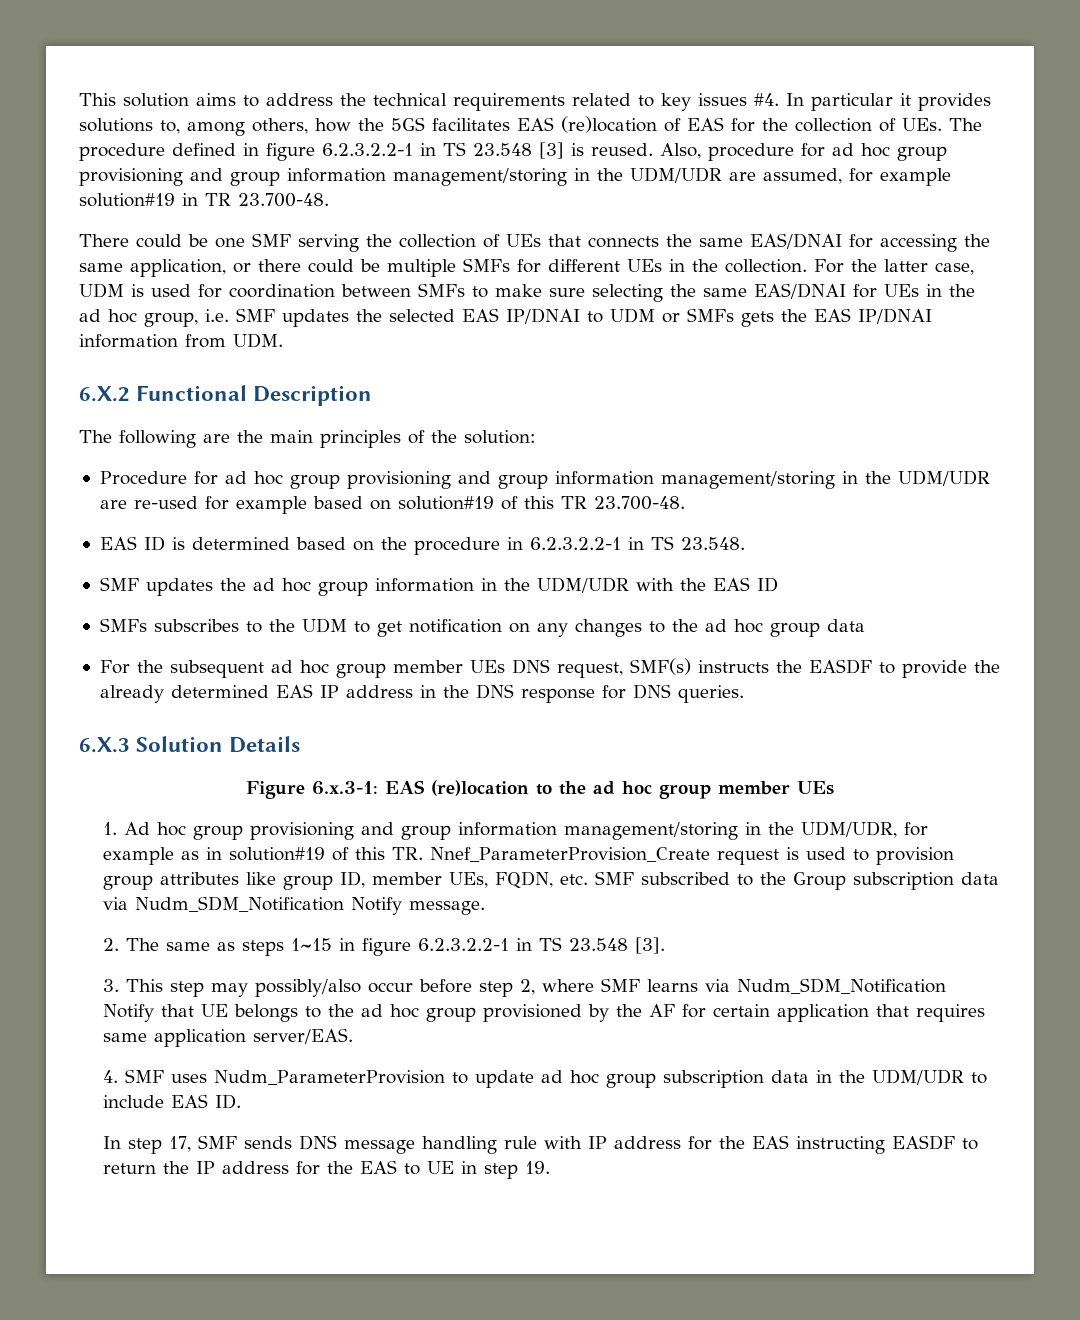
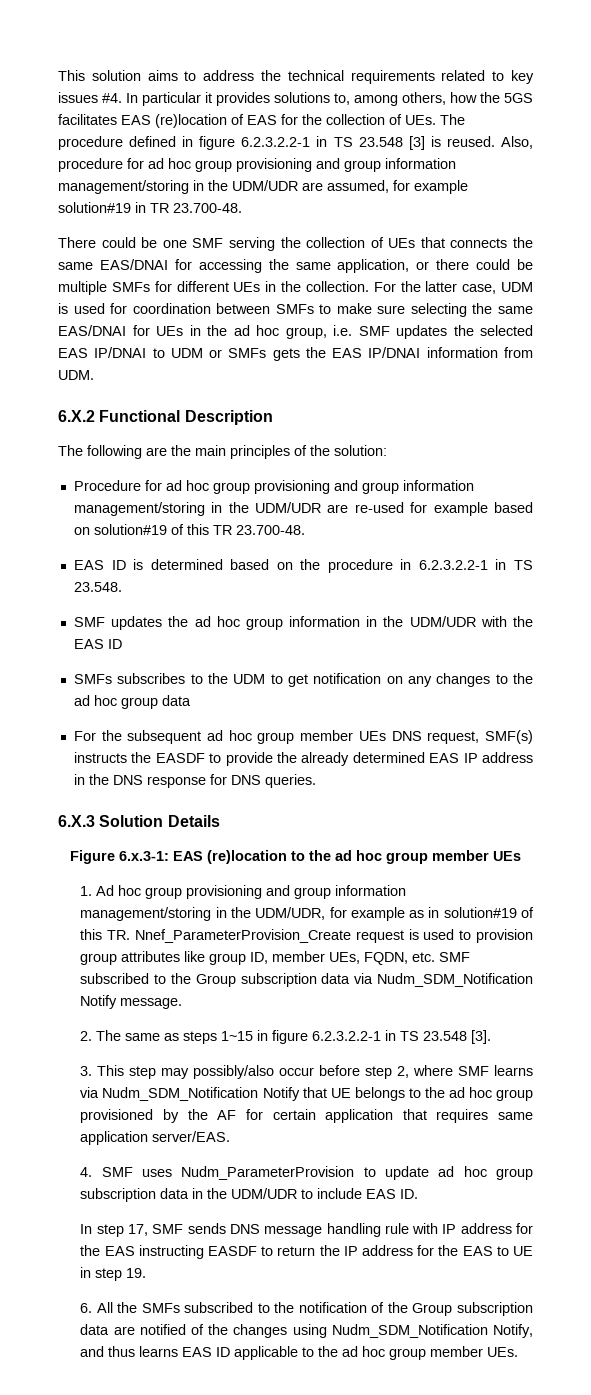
+ 6. All the SMFs subscribed to the notification of the Group subscription data are notified of the changes using Nudm_SDM_Notification Notify, and thus learns EAS ID applicable to the ad hoc group member UEs.

